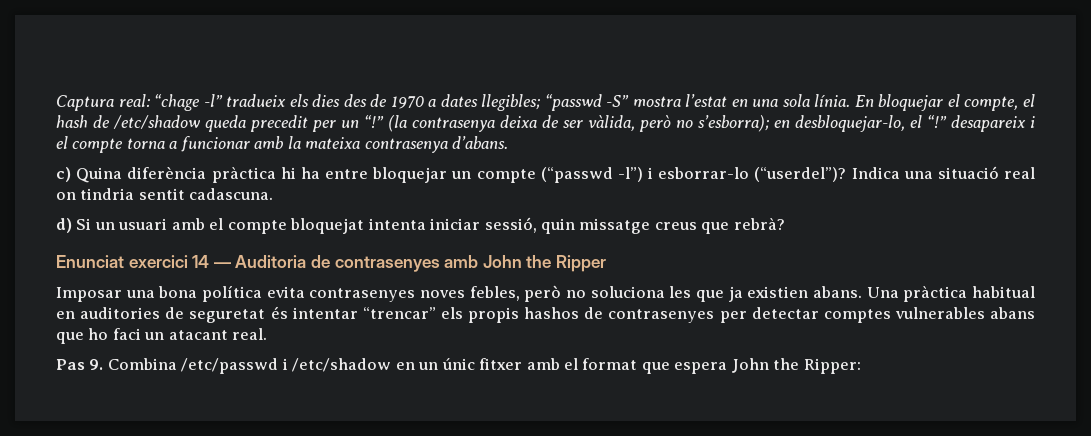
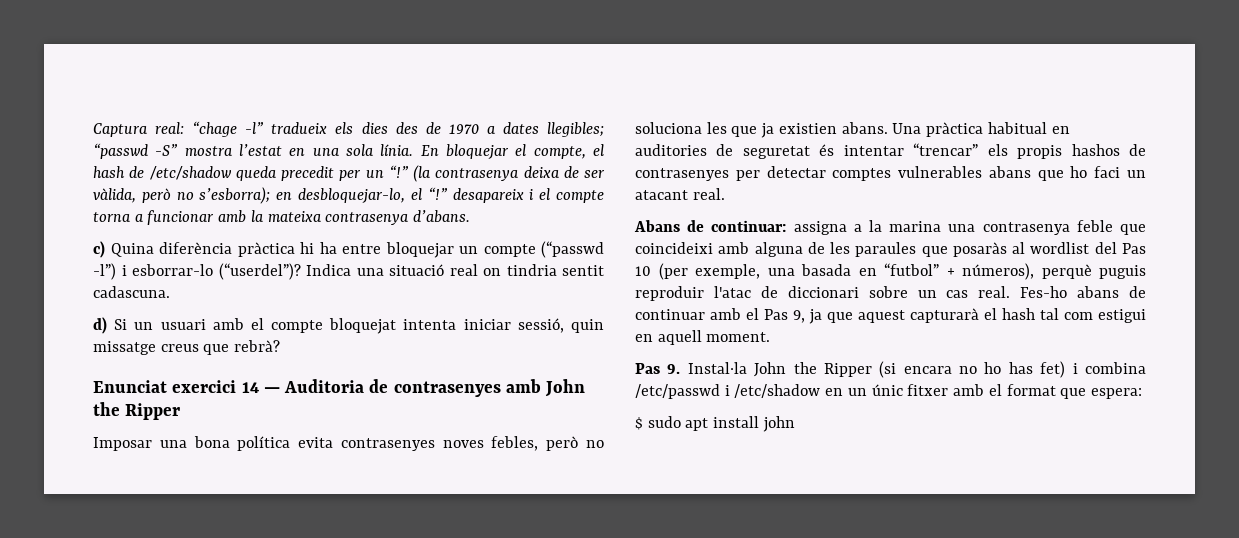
- Pas 9. Combina /etc/passwd i /etc/shadow en un únic fitxer amb el format que espera John the Ripper:
+ Abans de continuar: assigna a la marina una contrasenya feble que coincideixi amb alguna de les paraules que posaràs al wordlist del Pas 10 (per exemple, una basada en “futbol” + números), perquè puguis reproduir l'atac de diccionari sobre un cas real. Fes-ho abans de continuar amb el Pas 9, ja que aquest capturarà el hash tal com estigui en aquell moment.
+ Pas 9. Instal·la John the Ripper (si encara no ho has fet) i combina /etc/passwd i /etc/shadow en un únic fitxer amb el format que espera:
+ $ sudo apt install john

